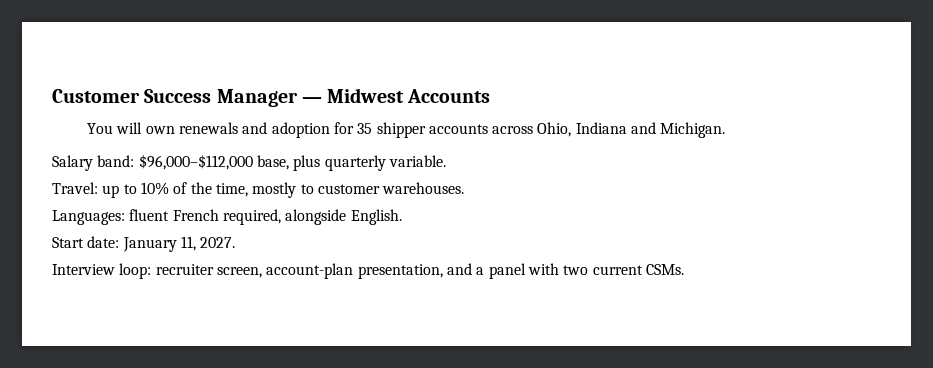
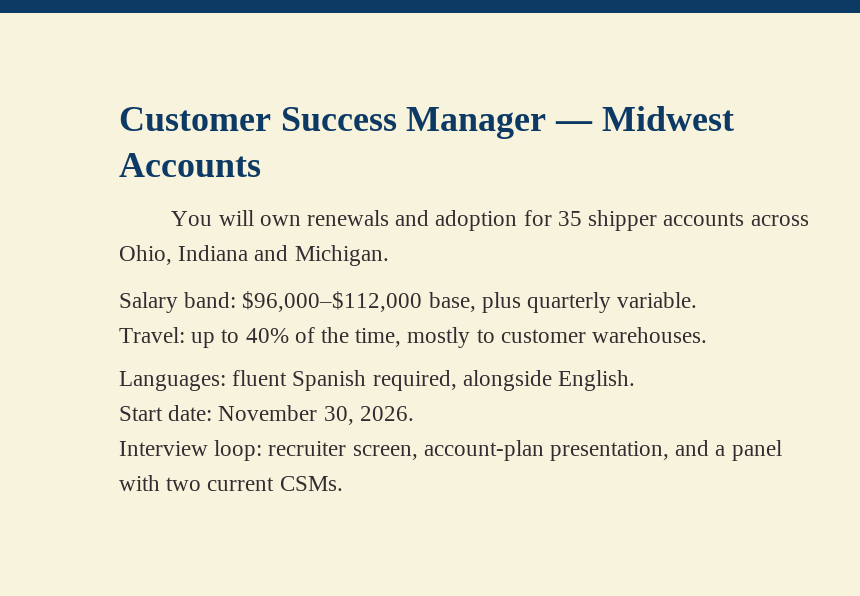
- Travel: up to 10% of the time, mostly to customer warehouses.
+ Travel: up to 40% of the time, mostly to customer warehouses.
- Languages: fluent French required, alongside English.
+ Languages: fluent Spanish required, alongside English.
- Start date: January 11, 2027.
+ Start date: November 30, 2026.

